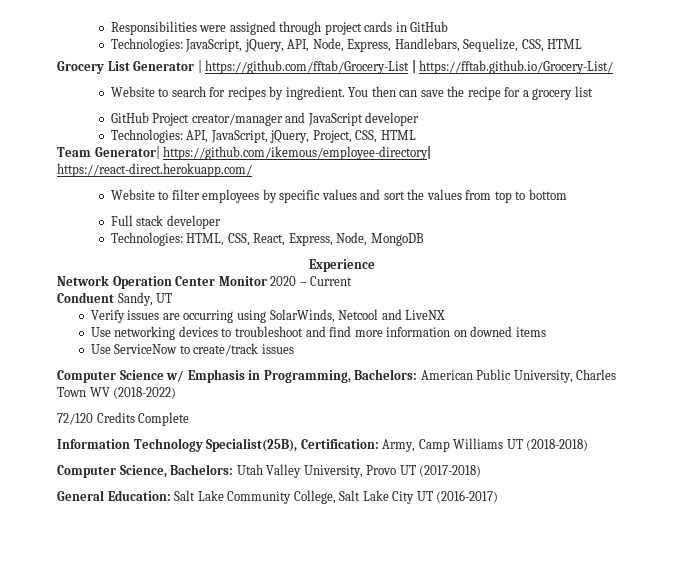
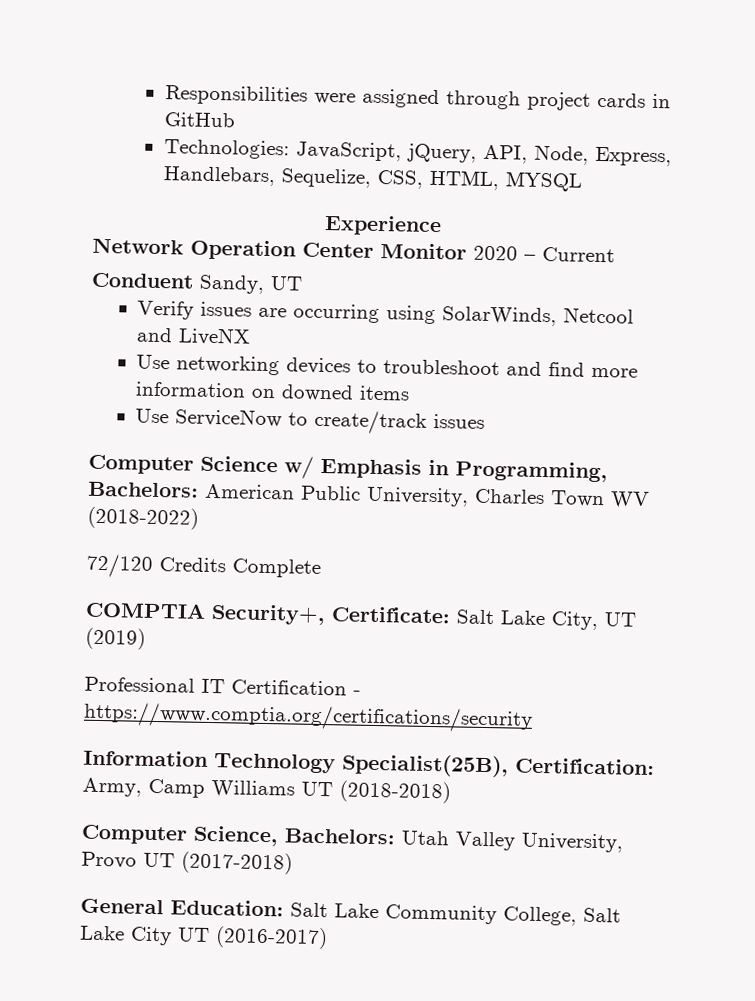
- Technologies: JavaScript, jQuery, API, Node, Express, Handlebars, Sequelize, CSS, HTML
- Grocery List Generator | https://github.com/fftab/Grocery-List | https://fftab.github.io/Grocery-List/
- Website to search for recipes by ingredient. You then can save the recipe for a grocery list
- GitHub Project creator/manager and JavaScript developer
- Technologies: API, JavaScript, jQuery, Project, CSS, HTML
- Team Generator| https://github.com/ikemous/employee-directory| https://react-direct.herokuapp.com/
- Website to filter employees by specific values and sort the values from top to bottom
- Full stack developer
- Technologies: HTML, CSS, React, Express, Node, MongoDB
+ Technologies: JavaScript, jQuery, API, Node, Express, Handlebars, Sequelize, CSS, HTML, MYSQL
+ COMPTIA Security+, Certificate: Salt Lake City, UT (2019)
+ Professional IT Certification - https://www.comptia.org/certifications/security

